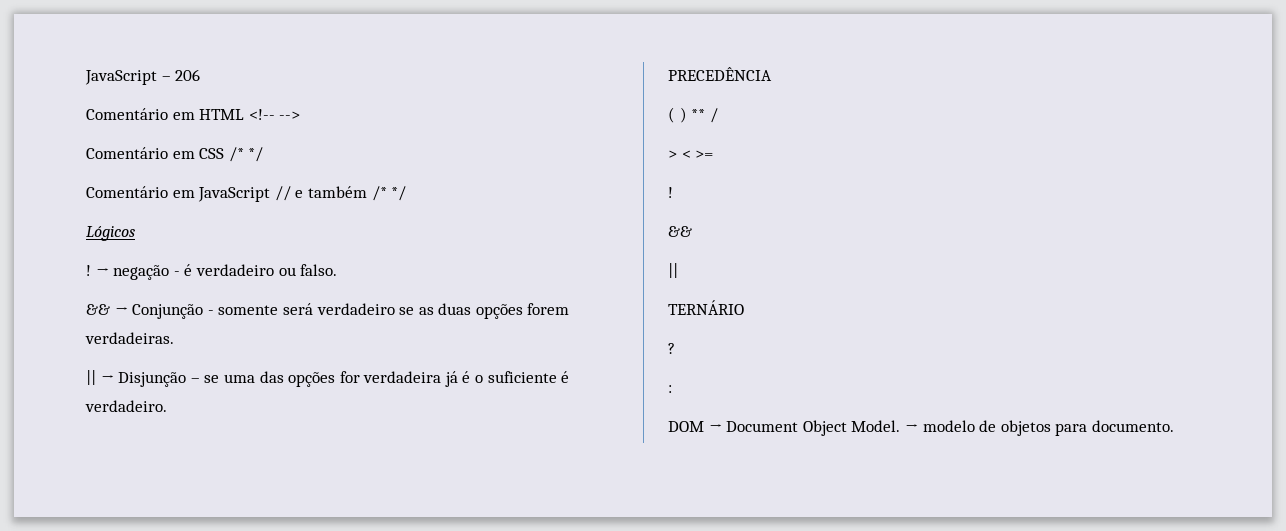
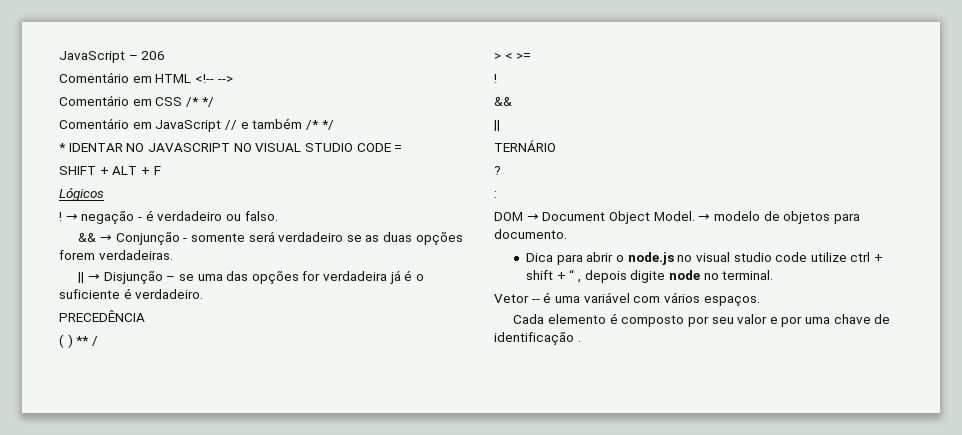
+ * IDENTAR NO JAVASCRIPT NO VISUAL STUDIO CODE =
+ SHIFT + ALT + F
+ Dica para abrir o node.js no visual studio code utilize ctrl + shift + “ , depois digite node no terminal.
+ Vetor -- é uma variável com vários espaços.
+ Cada elemento é composto por seu valor e por uma chave de identificação .

